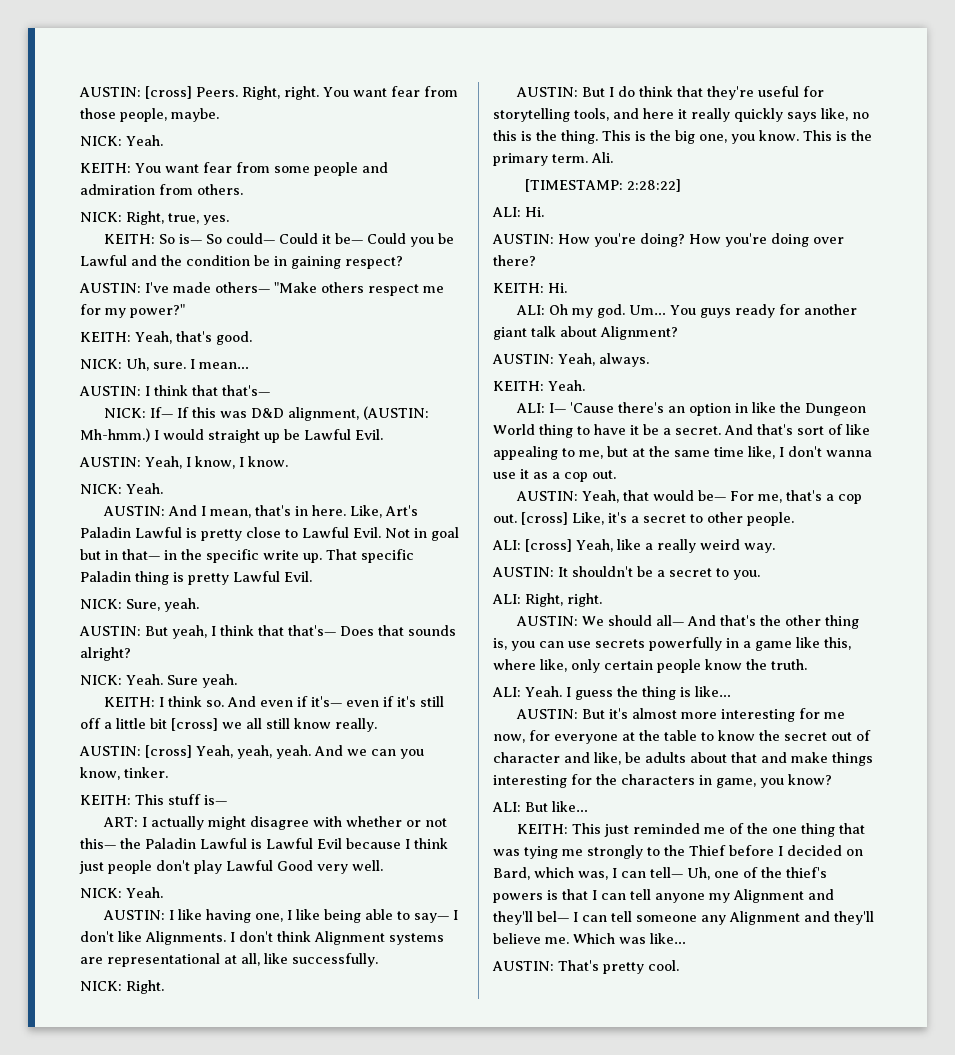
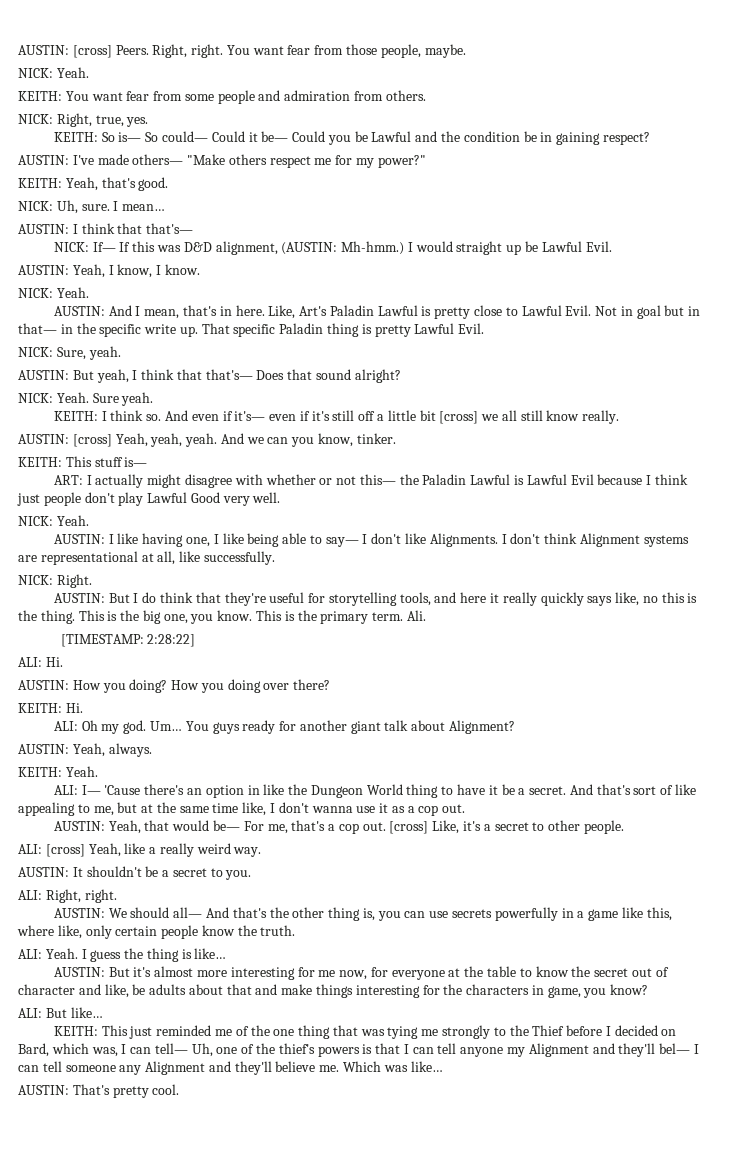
- AUSTIN: But yeah, I think that that's— Does that sounds alright?
+ AUSTIN: But yeah, I think that that's— Does that sound alright?
- AUSTIN: How you're doing?
+ AUSTIN: How you doing?
- How you're doing over there?
+ How you doing over there?

